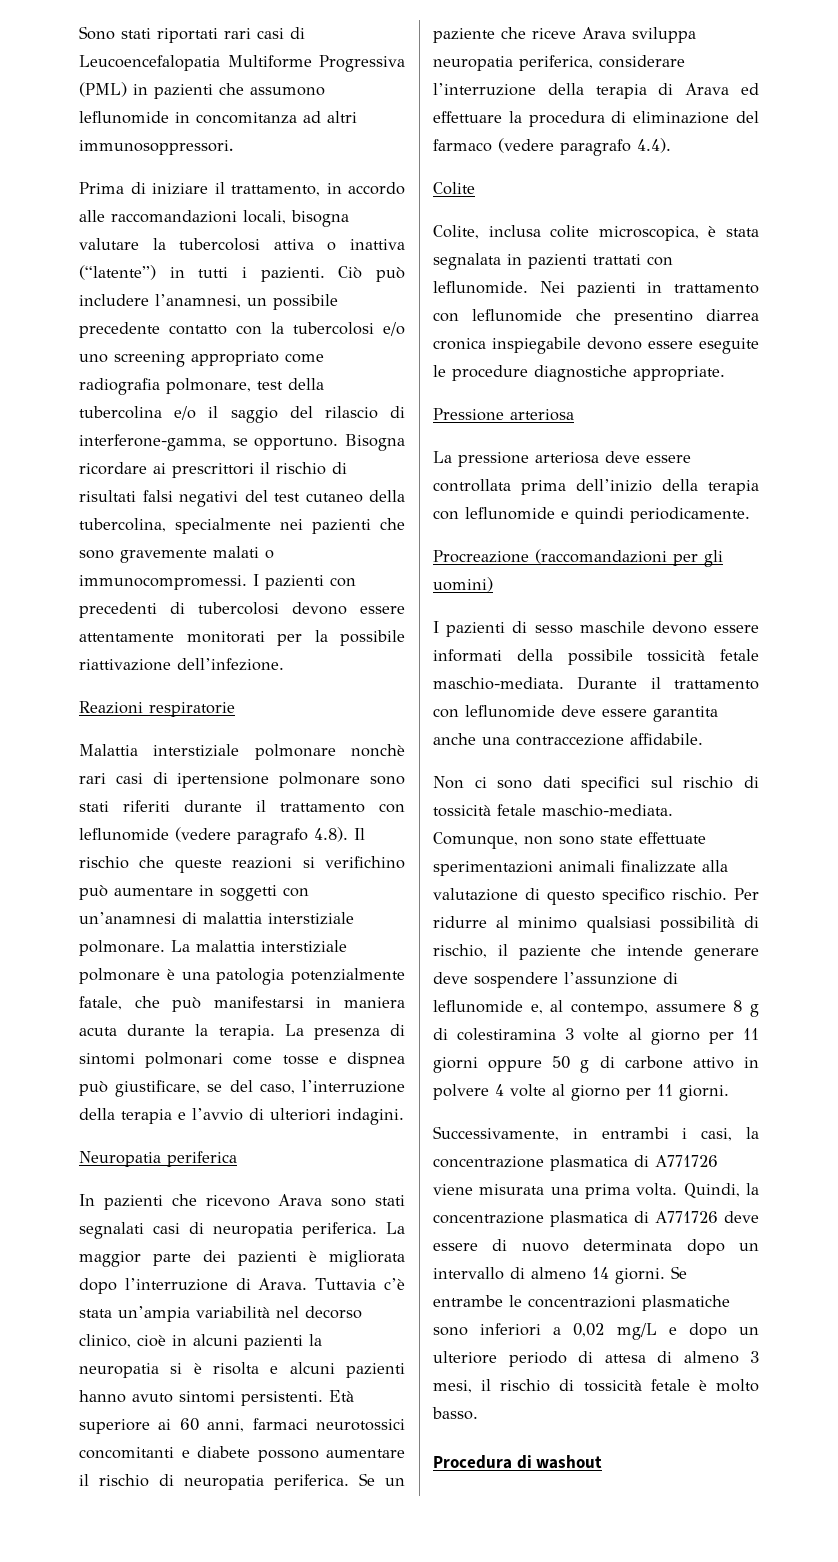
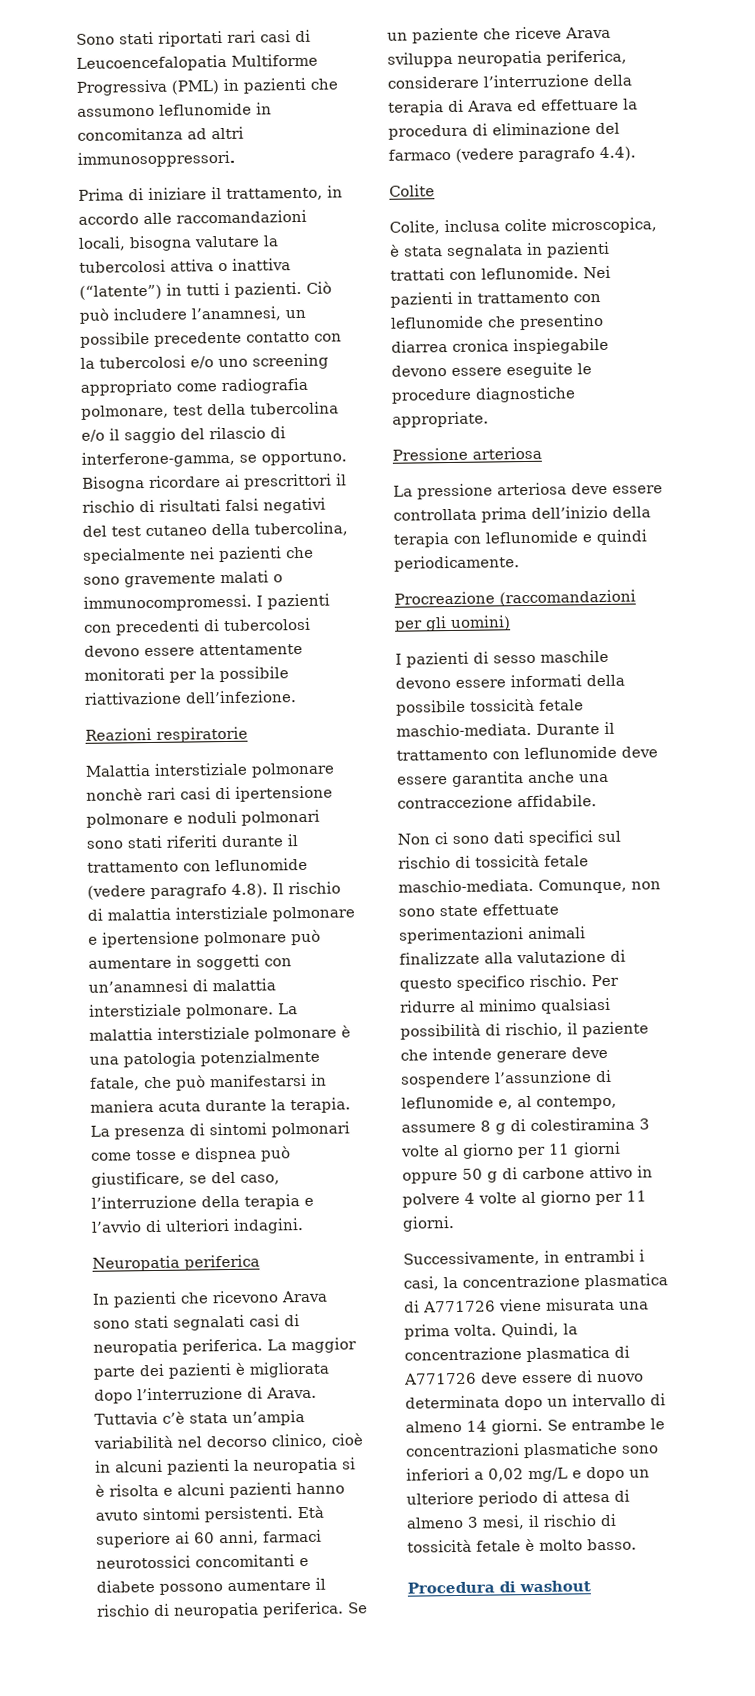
- Malattia interstiziale polmonare nonchè rari casi di ipertensione polmonare sono stati riferiti durante il trattamento con leflunomide (vedere paragrafo 4.8). Il rischio che queste reazioni si verifichino può aumentare in soggetti con un’anamnesi di malattia interstiziale polmonare.
+ Malattia interstiziale polmonare nonchè rari casi di ipertensione polmonare e noduli polmonari sono stati riferiti durante il trattamento con leflunomide (vedere paragrafo 4.8). Il rischio di malattia interstiziale polmonare e ipertensione polmonare può aumentare in soggetti con un’anamnesi di malattia interstiziale polmonare.

